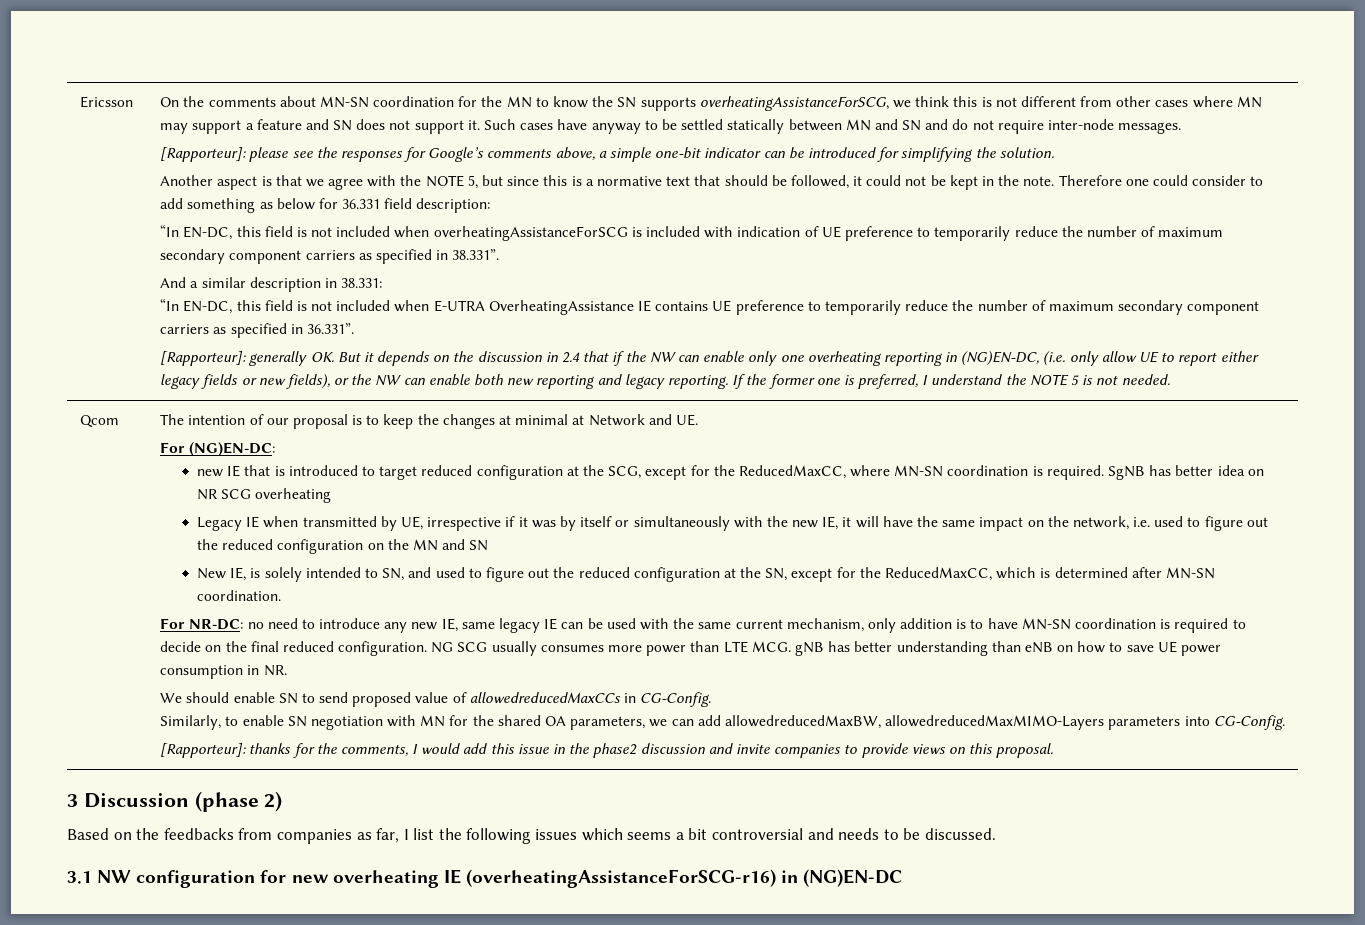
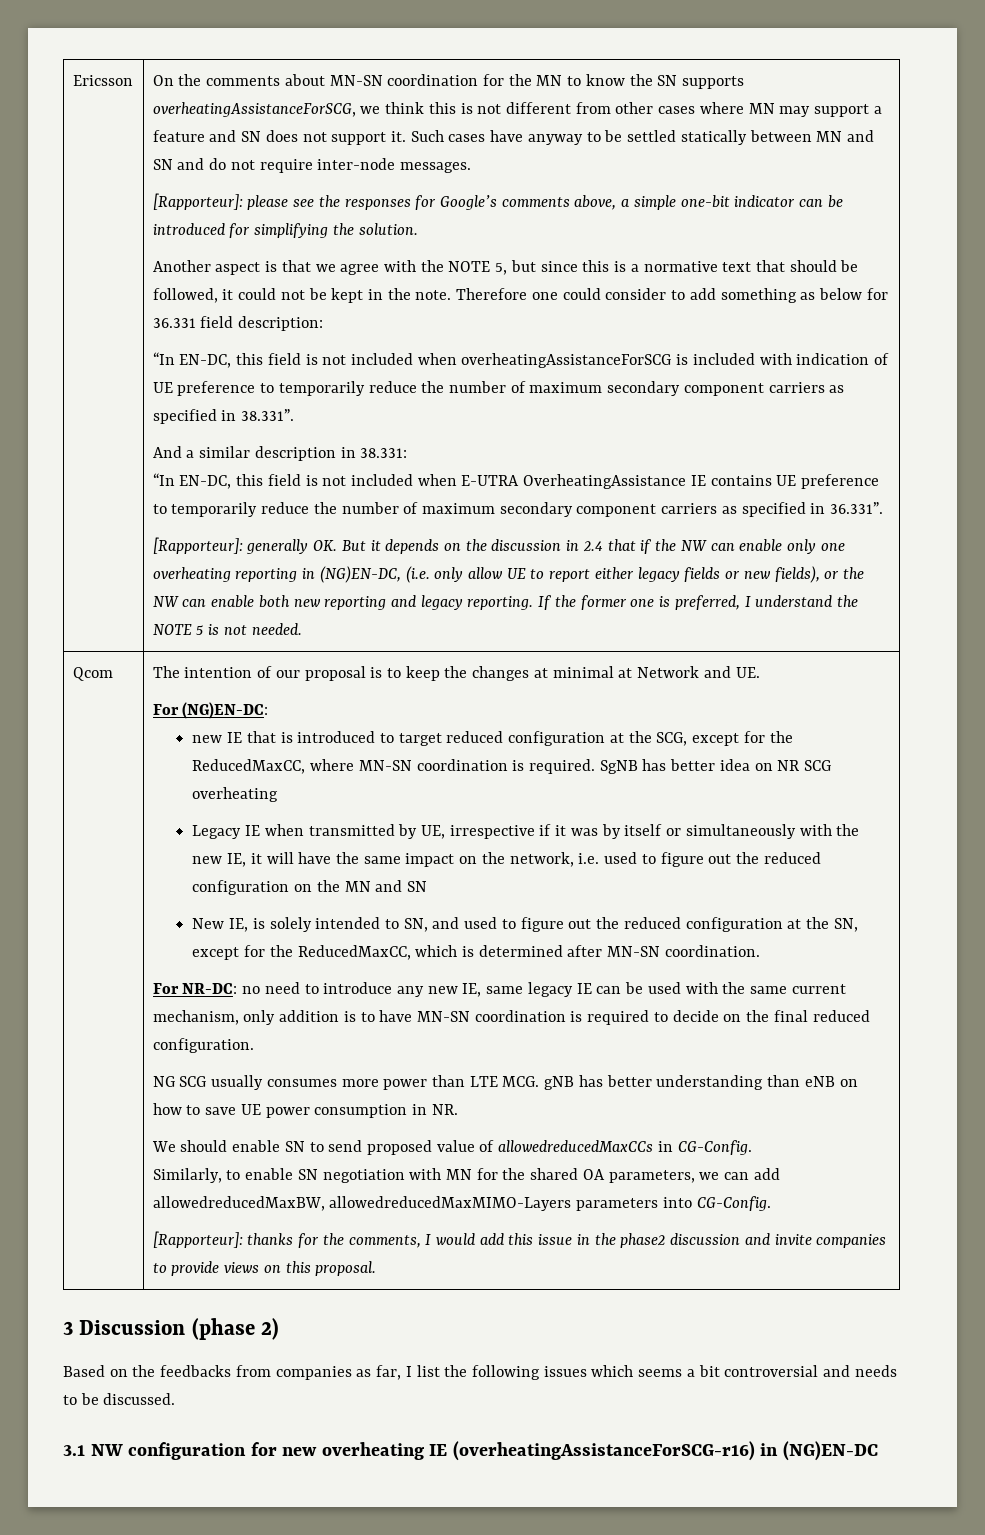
- For NR-DC: no need to introduce any new IE, same legacy IE can be used with the same current mechanism, only addition is to have MN-SN coordination is required to decide on the final reduced configuration. NG SCG usually consumes more power than LTE MCG. gNB has better understanding than eNB on how to save UE power consumption in NR.
+ For NR-DC: no need to introduce any new IE, same legacy IE can be used with the same current mechanism, only addition is to have MN-SN coordination is required to decide on the final reduced configuration.
+ NG SCG usually consumes more power than LTE MCG. gNB has better understanding than eNB on how to save UE power consumption in NR.

